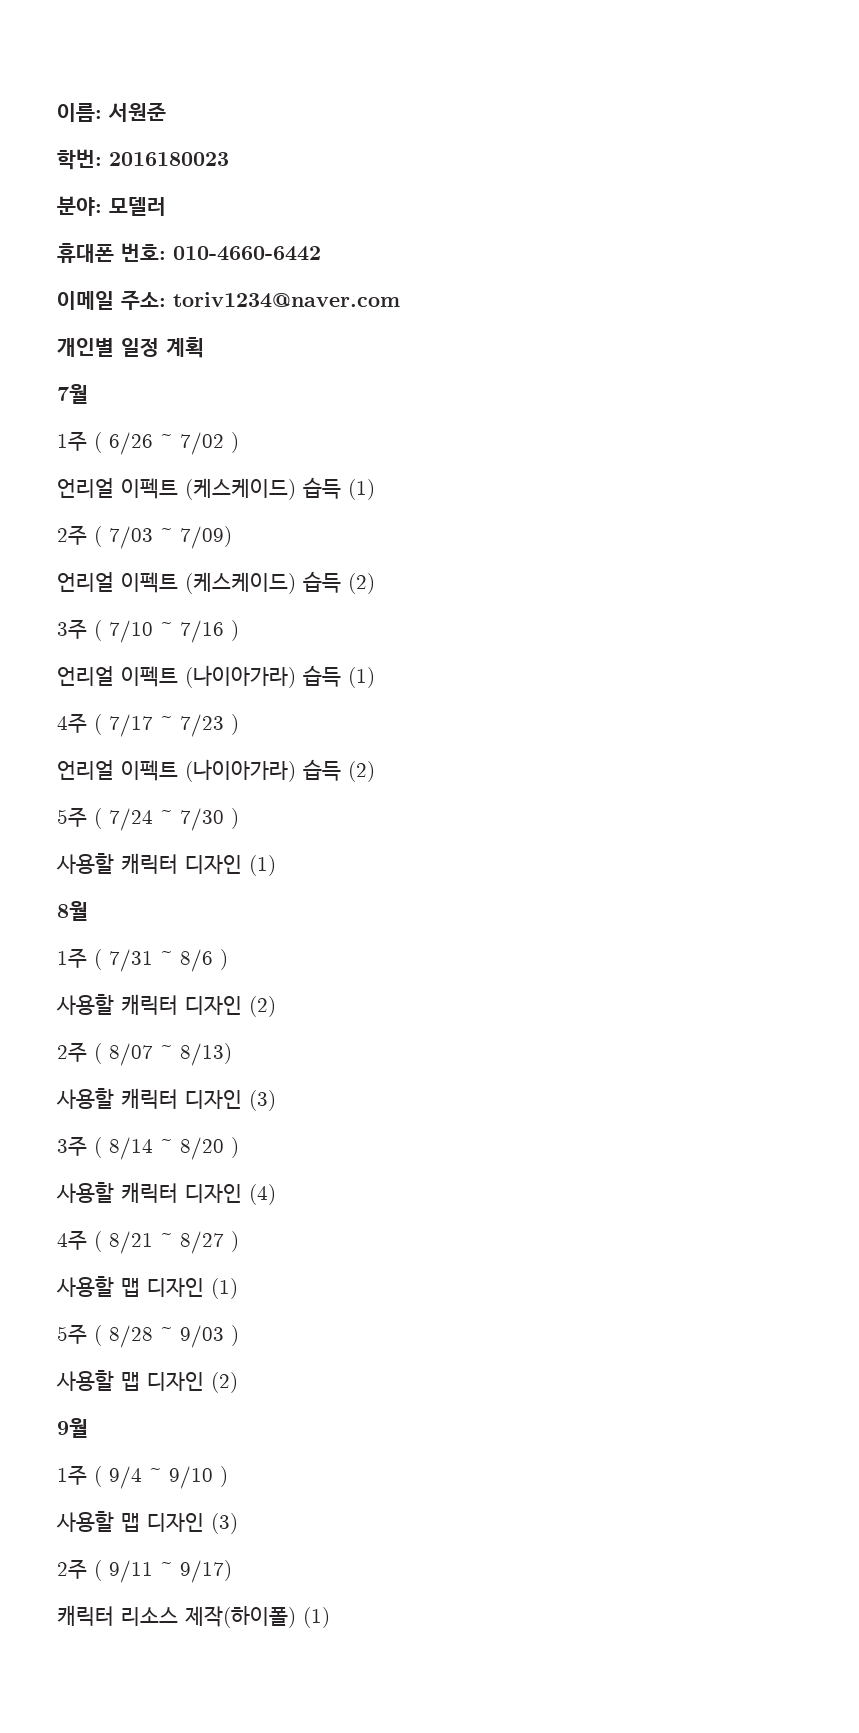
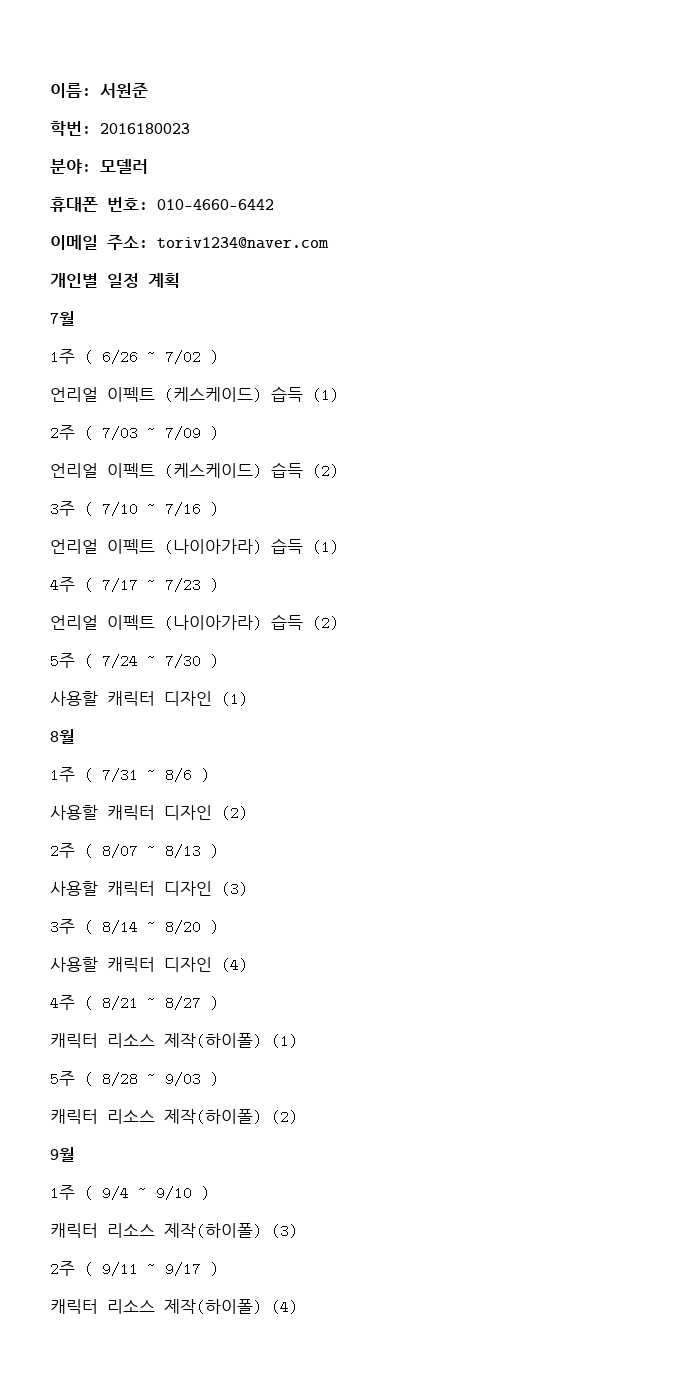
- 2주 ( 7/03 ~ 7/09)
+ 2주 ( 7/03 ~ 7/09 )
- 2주 ( 8/07 ~ 8/13)
+ 2주 ( 8/07 ~ 8/13 )
- 사용할 맵 디자인 (1)
+ 캐릭터 리소스 제작(하이폴) (1)
- 사용할 맵 디자인 (2)
+ 캐릭터 리소스 제작(하이폴) (2)
- 사용할 맵 디자인 (3)
+ 캐릭터 리소스 제작(하이폴) (3)
- 2주 ( 9/11 ~ 9/17)
- 캐릭터 리소스 제작(하이폴) (1)
+ 2주 ( 9/11 ~ 9/17 )
+ 캐릭터 리소스 제작(하이폴) (4)

